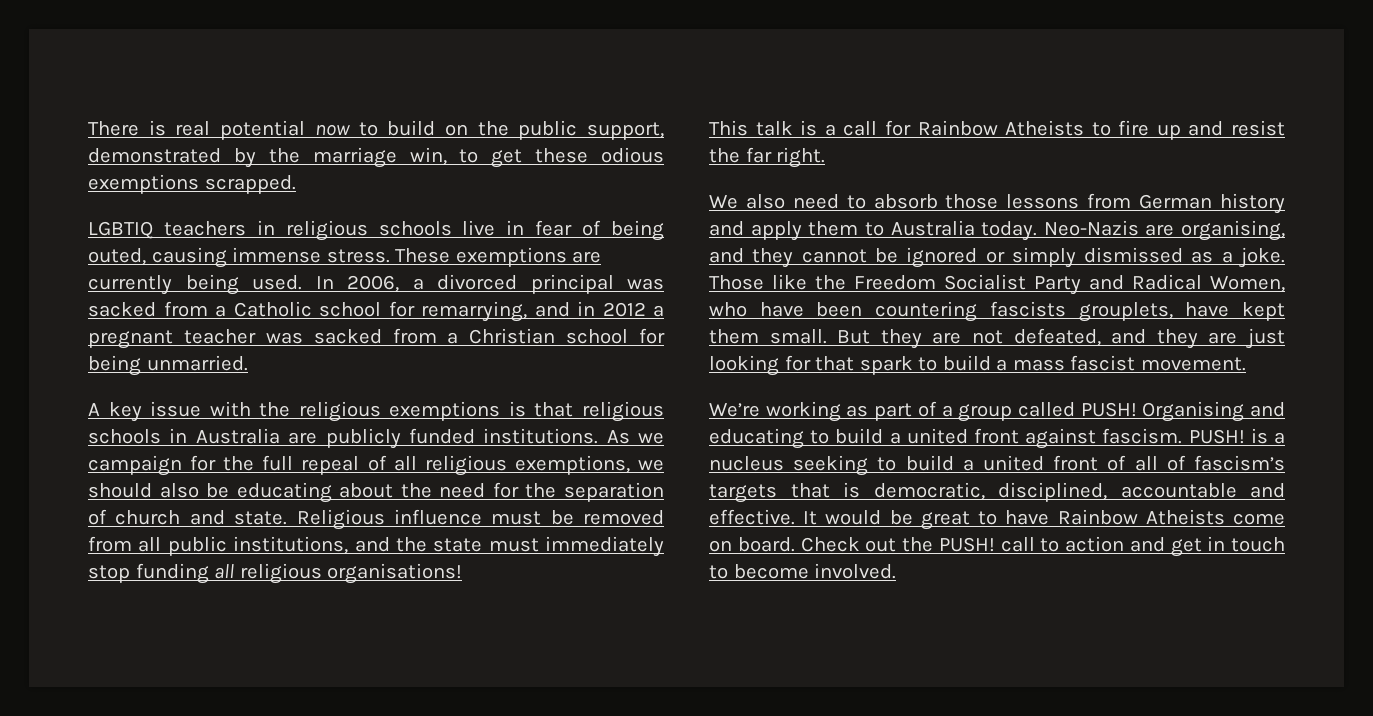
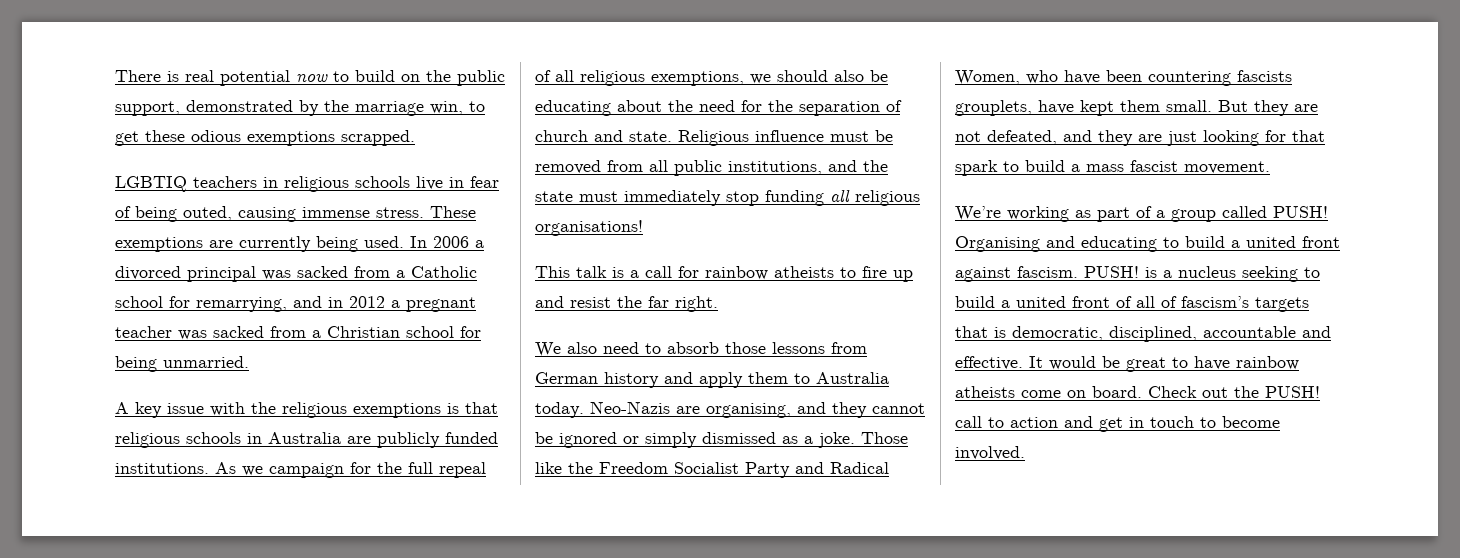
- In 2006, a divorced principal was sacked from a Catholic school for remarrying, and in 2012 a pregnant teacher was sacked from a Christian school for being unmarried.
+ In 2006 a divorced principal was sacked from a Catholic school for remarrying, and in 2012 a pregnant teacher was sacked from a Christian school for being unmarried.
- This talk is a call for Rainbow Atheists to fire up and resist the far right.
+ This talk is a call for rainbow atheists to fire up and resist the far right.
- It would be great to have Rainbow Atheists come on board.
+ It would be great to have rainbow atheists come on board.

